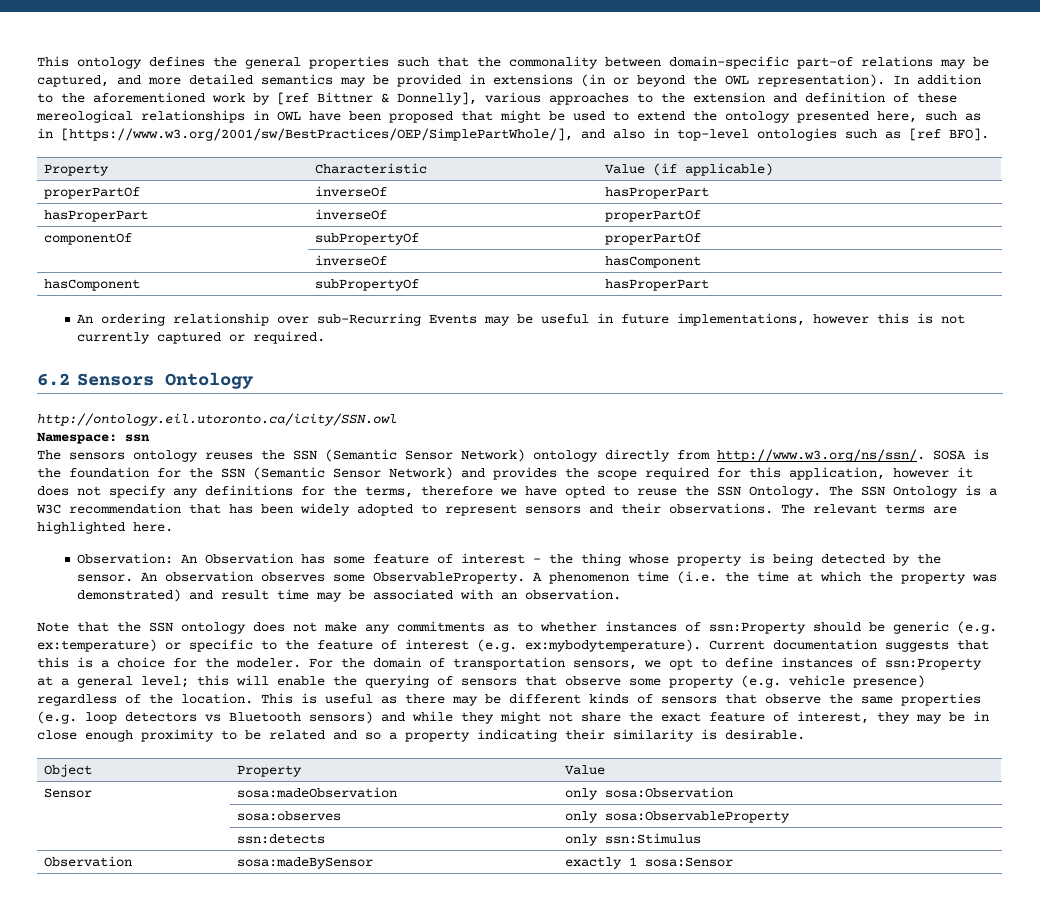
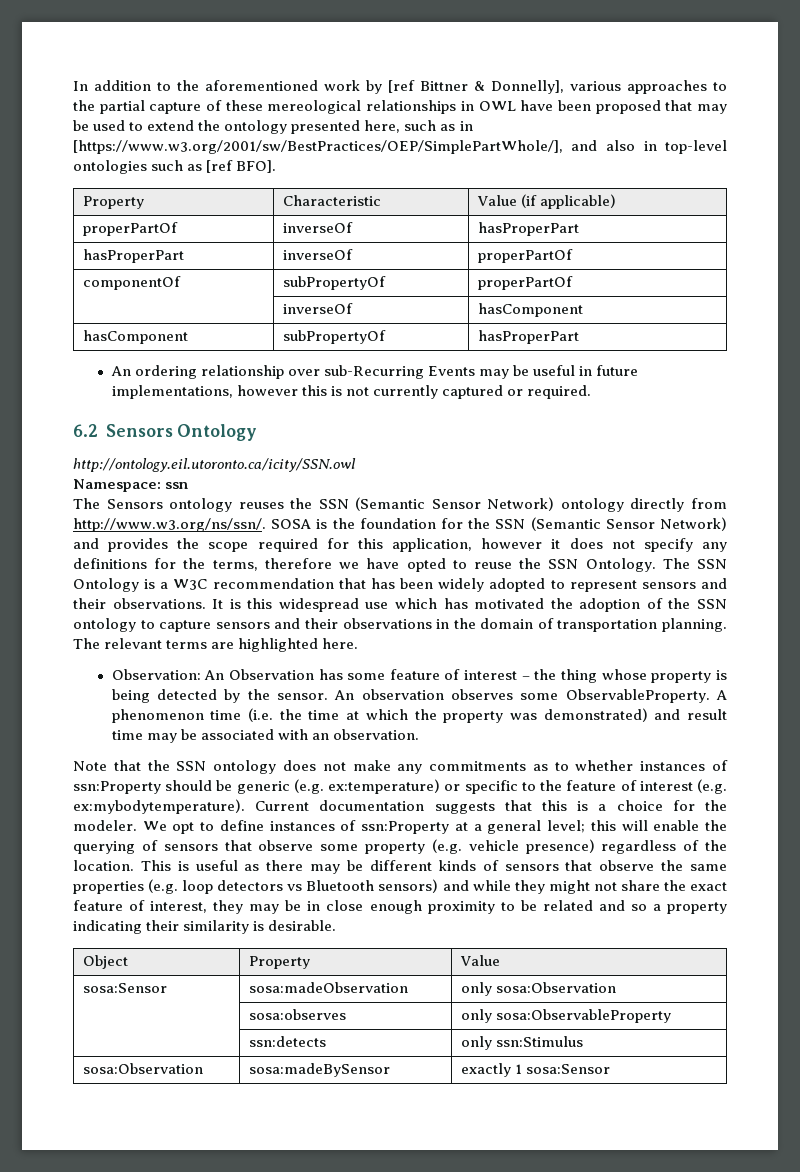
- This ontology defines the general properties such that the commonality between domain-specific part-of relations may be captured, and more detailed semantics may be provided in extensions (in or beyond the OWL representation). In addition to the aforementioned work by [ref Bittner & Donnelly], various approaches to the extension and definition of these mereological relationships in OWL have been proposed that might be used to extend the ontology presented here, such as in [https://www.w3.org/2001/sw/BestPractices/OEP/SimplePartWhole/], and also in top-level ontologies such as [ref BFO].
+ In addition to the aforementioned work by [ref Bittner & Donnelly], various approaches to the partial capture of these mereological relationships in OWL have been proposed that may be used to extend the ontology presented here, such as in [https://www.w3.org/2001/sw/BestPractices/OEP/SimplePartWhole/], and also in top-level ontologies such as [ref BFO].
- The sensors ontology reuses the SSN (Semantic Sensor Network) ontology directly from http://www.w3.org/ns/ssn/. SOSA is the foundation for the SSN (Semantic Sensor Network) and provides the scope required for this application, however it does not specify any definitions for the terms, therefore we have opted to reuse the SSN Ontology.
+ The Sensors ontology reuses the SSN (Semantic Sensor Network) ontology directly from http://www.w3.org/ns/ssn/. SOSA is the foundation for the SSN (Semantic Sensor Network) and provides the scope required for this application, however it does not specify any definitions for the terms, therefore we have opted to reuse the SSN Ontology.
+ It is this widespread use which has motivated the adoption of the SSN ontology to capture sensors and their observations in the domain of transportation planning.
- For the domain of transportation sensors, we opt to define instances of ssn:Property at a general level; this will enable the querying of sensors that observe some property (e.g. vehicle presence) regardless of the location.
+ We opt to define instances of ssn:Property at a general level; this will enable the querying of sensors that observe some property (e.g. vehicle presence) regardless of the location.
- Sensor | sosa:madeObservation | only sosa:Observation
+ sosa:Sensor | sosa:madeObservation | only sosa:Observation
- Observation | sosa:madeBySensor | exactly 1 sosa:Sensor
+ sosa:Observation | sosa:madeBySensor | exactly 1 sosa:Sensor

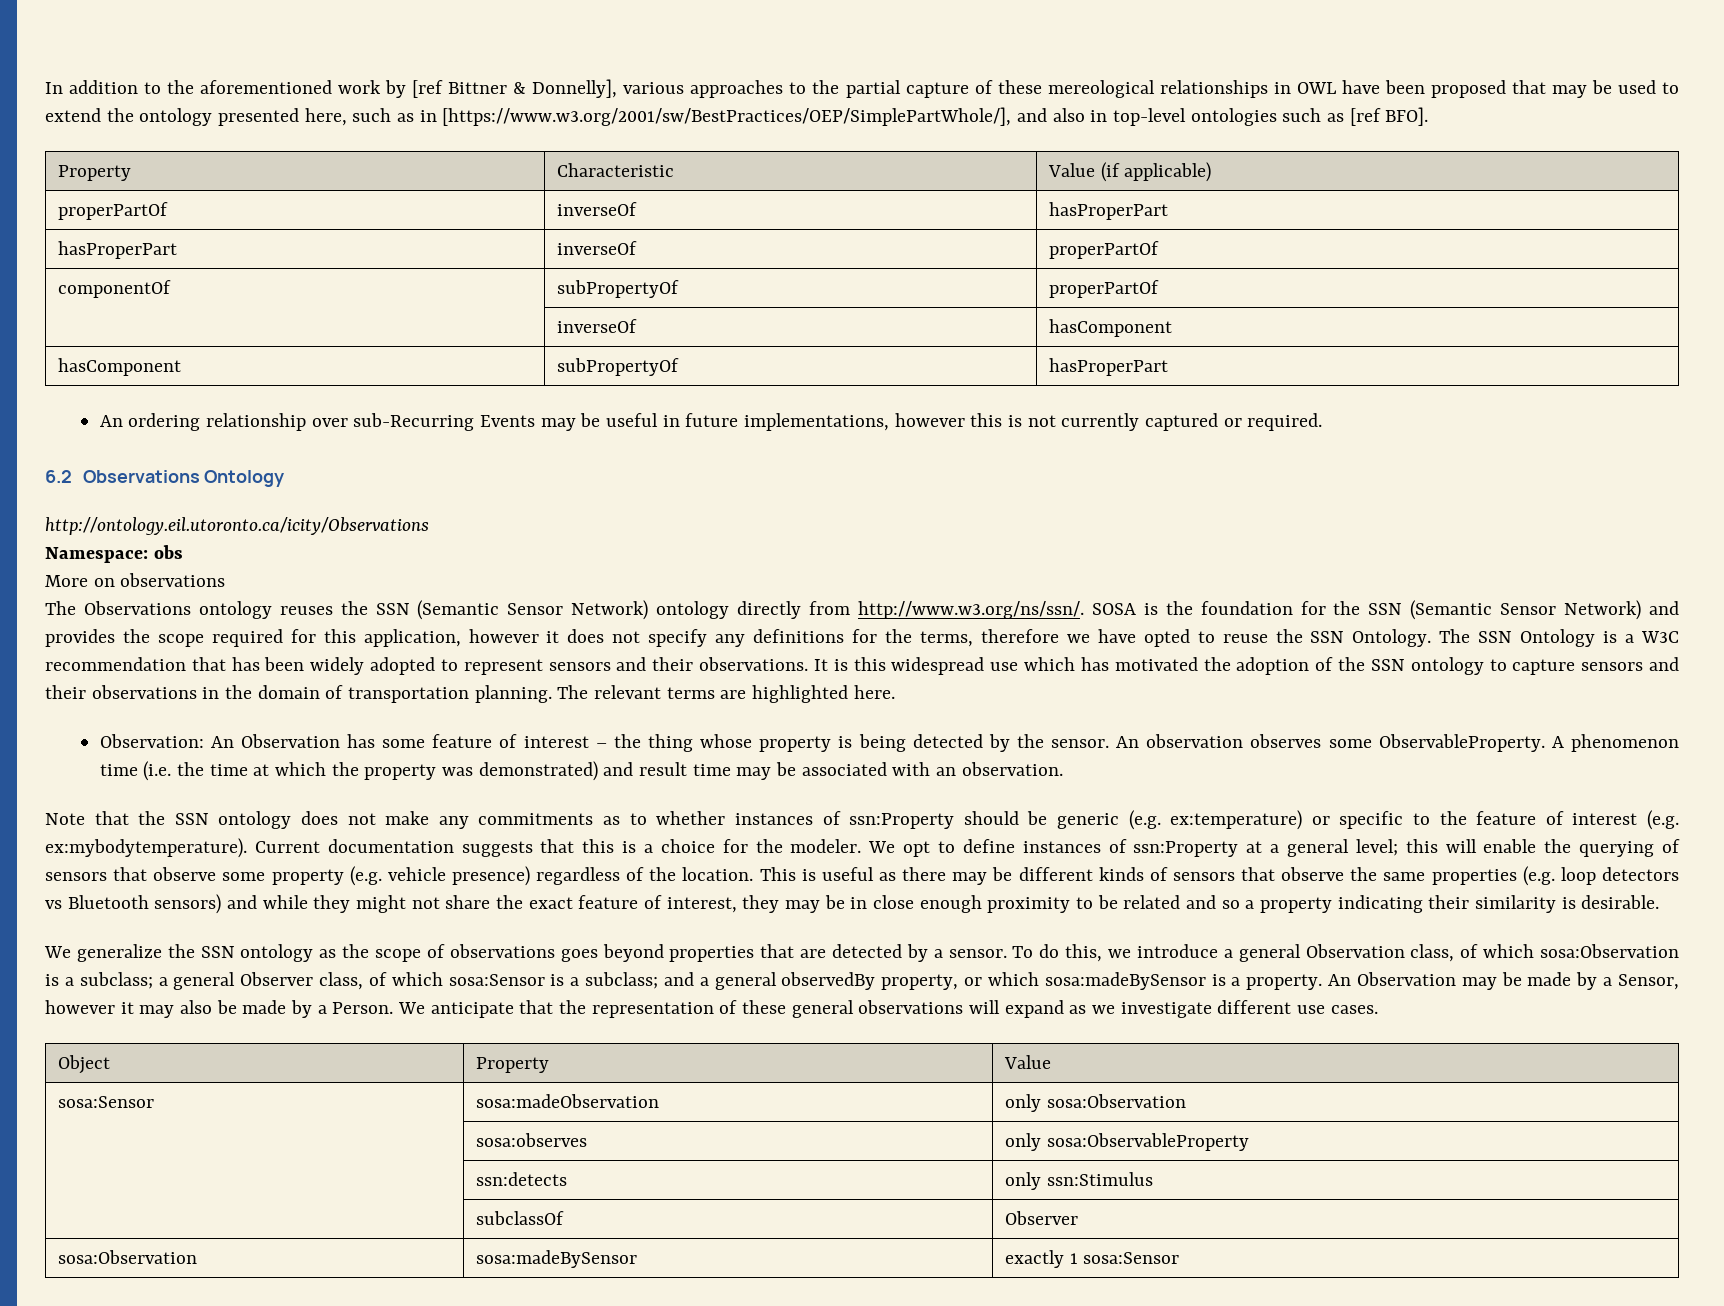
- 6.2 Sensors Ontology
+ 6.2 Observations Ontology
- http://ontology.eil.utoronto.ca/icity/SSN.owl
+ http://ontology.eil.utoronto.ca/icity/Observations
- Namespace: ssn
- The Sensors ontology reuses the SSN (Semantic Sensor Network) ontology directly from http://www.w3.org/ns/ssn/. SOSA is the foundation for the SSN (Semantic Sensor Network) and provides the scope required for this application, however it does not specify any definitions for the terms, therefore we have opted to reuse the SSN Ontology.
+ Namespace: obs
+ More on observations
+ The Observations ontology reuses the SSN (Semantic Sensor Network) ontology directly from http://www.w3.org/ns/ssn/. SOSA is the foundation for the SSN (Semantic Sensor Network) and provides the scope required for this application, however it does not specify any definitions for the terms, therefore we have opted to reuse the SSN Ontology.
+ We generalize the SSN ontology as the scope of observations goes beyond properties that are detected by a sensor. To do this, we introduce a general Observation class, of which sosa:Observation is a subclass; a general Observer class, of which sosa:Sensor is a subclass; and a general observedBy property, or which sosa:madeBySensor is a property. An Observation may be made by a Sensor, however it may also be made by a Person. We anticipate that the representation of these general observations will expand as we investigate different use cases.
+ | subclassOf | Observer

